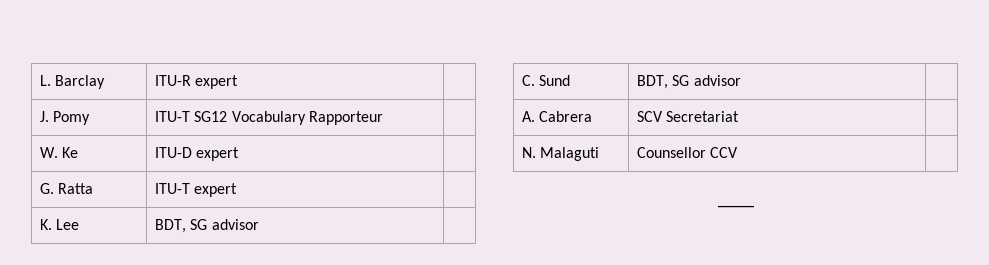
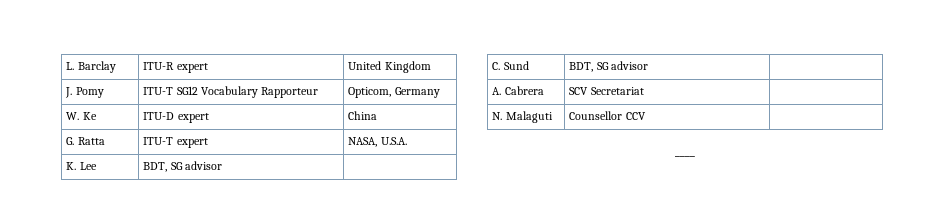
- L. Barclay | ITU-R expert |
+ L. Barclay | ITU-R expert | United Kingdom
- J. Pomy | ITU-T SG12 Vocabulary Rapporteur |
+ J. Pomy | ITU-T SG12 Vocabulary Rapporteur | Opticom, Germany
- W. Ke | ITU-D expert |
+ W. Ke | ITU-D expert | China
- G. Ratta | ITU-T expert |
+ G. Ratta | ITU-T expert | NASA, U.S.A.

